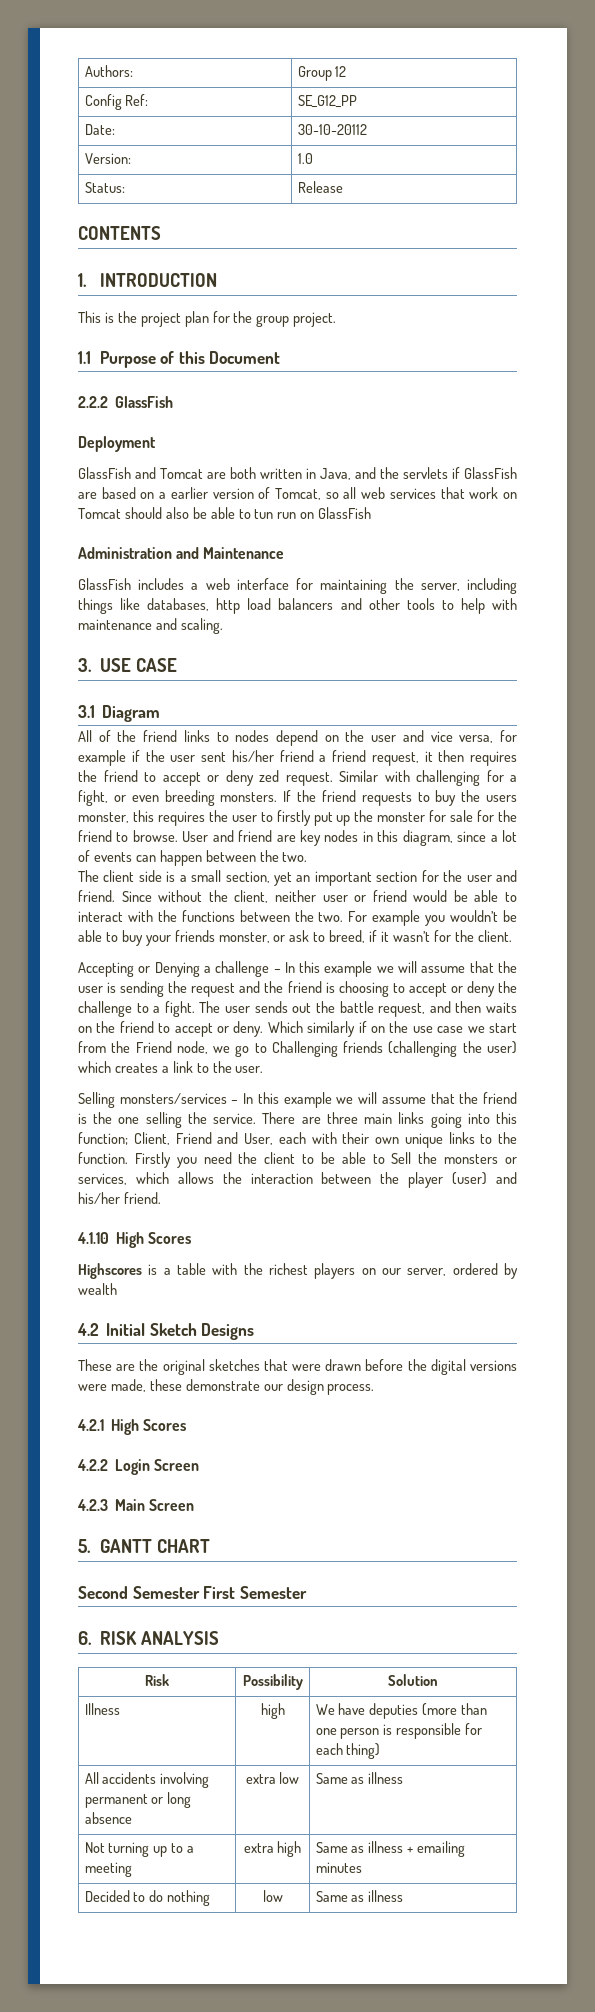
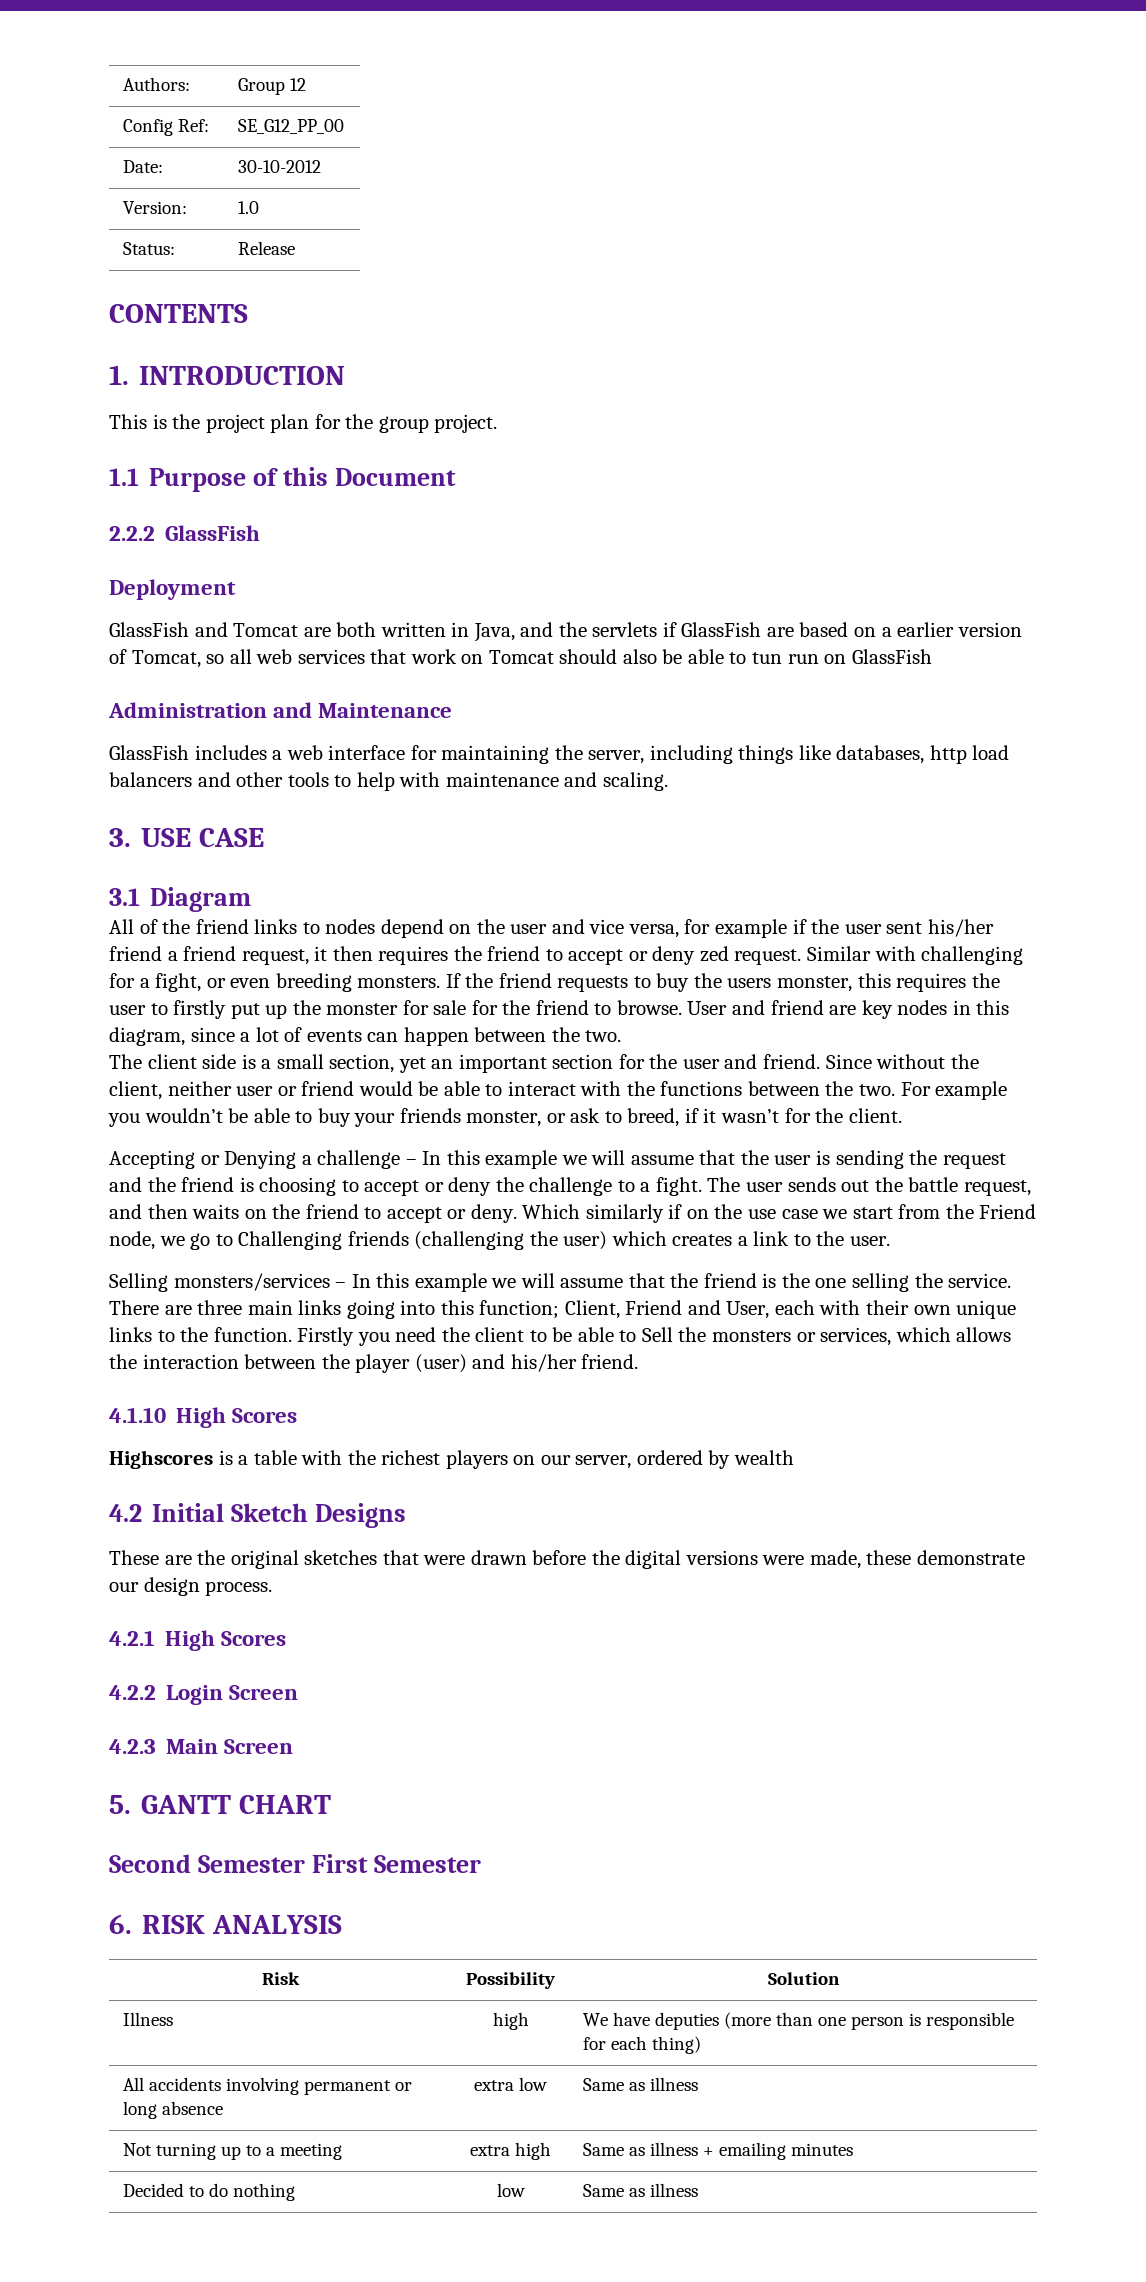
- Config Ref: | SE_G12_PP
+ Config Ref: | SE_G12_PP_00
- Date: | 30-10-20112
+ Date: | 30-10-2012

